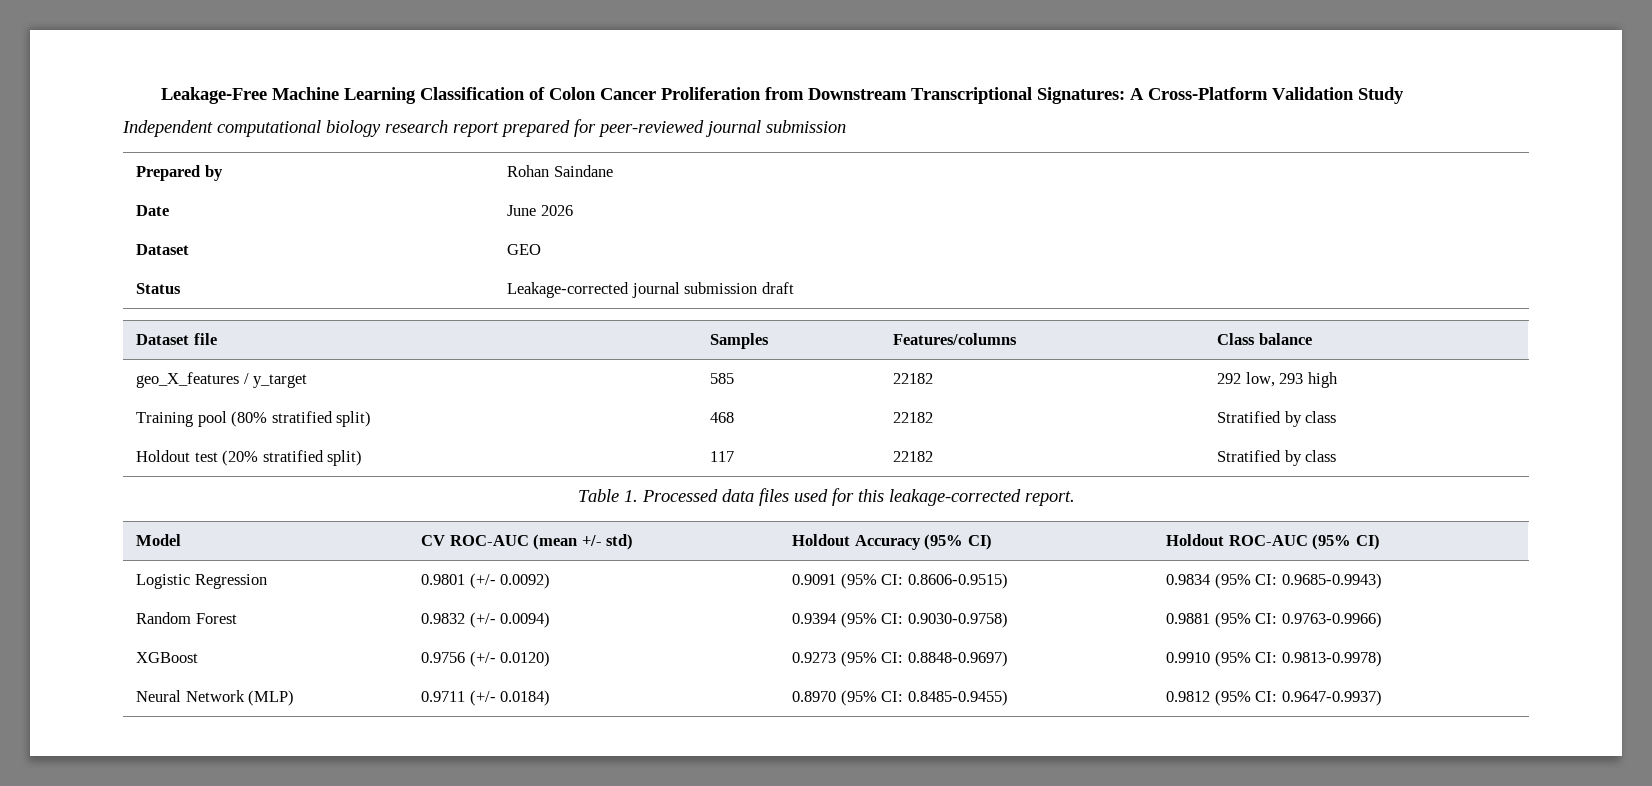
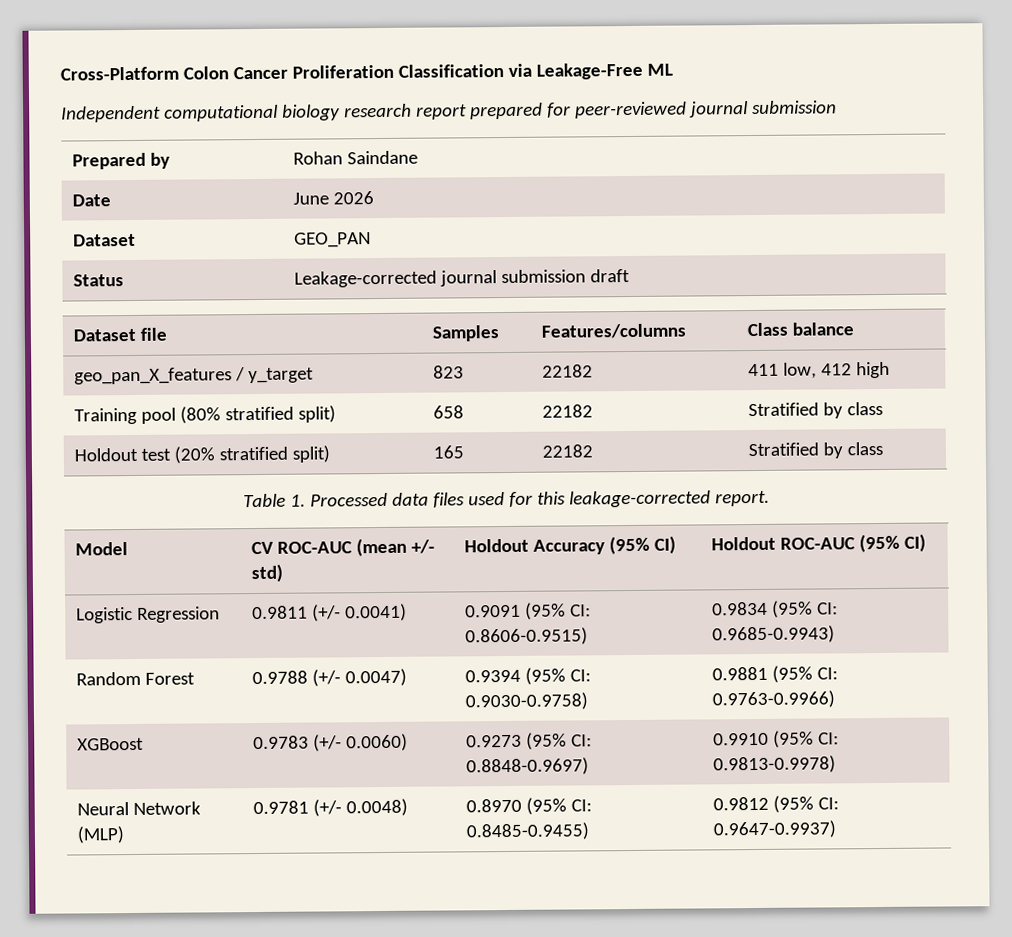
- Leakage-Free Machine Learning Classification of Colon Cancer Proliferation from Downstream Transcriptional Signatures: A Cross-Platform Validation Study
+ Cross-Platform Colon Cancer Proliferation Classification via Leakage-Free ML
- Dataset | GEO
+ Dataset | GEO_PAN
- geo_X_features / y_target | 585 | 22182 | 292 low, 293 high
+ geo_pan_X_features / y_target | 823 | 22182 | 411 low, 412 high
- Training pool (80% stratified split) | 468 | 22182 | Stratified by class
+ Training pool (80% stratified split) | 658 | 22182 | Stratified by class
- Holdout test (20% stratified split) | 117 | 22182 | Stratified by class
+ Holdout test (20% stratified split) | 165 | 22182 | Stratified by class
- Logistic Regression | 0.9801 (+/- 0.0092) | 0.9091 (95% CI: 0.8606-0.9515) | 0.9834 (95% CI: 0.9685-0.9943)
+ Logistic Regression | 0.9811 (+/- 0.0041) | 0.9091 (95% CI: 0.8606-0.9515) | 0.9834 (95% CI: 0.9685-0.9943)
- Random Forest | 0.9832 (+/- 0.0094) | 0.9394 (95% CI: 0.9030-0.9758) | 0.9881 (95% CI: 0.9763-0.9966)
+ Random Forest | 0.9788 (+/- 0.0047) | 0.9394 (95% CI: 0.9030-0.9758) | 0.9881 (95% CI: 0.9763-0.9966)
- XGBoost | 0.9756 (+/- 0.0120) | 0.9273 (95% CI: 0.8848-0.9697) | 0.9910 (95% CI: 0.9813-0.9978)
+ XGBoost | 0.9783 (+/- 0.0060) | 0.9273 (95% CI: 0.8848-0.9697) | 0.9910 (95% CI: 0.9813-0.9978)
- Neural Network (MLP) | 0.9711 (+/- 0.0184) | 0.8970 (95% CI: 0.8485-0.9455) | 0.9812 (95% CI: 0.9647-0.9937)
+ Neural Network (MLP) | 0.9781 (+/- 0.0048) | 0.8970 (95% CI: 0.8485-0.9455) | 0.9812 (95% CI: 0.9647-0.9937)

